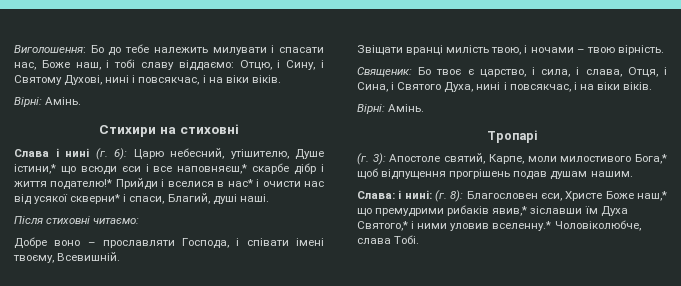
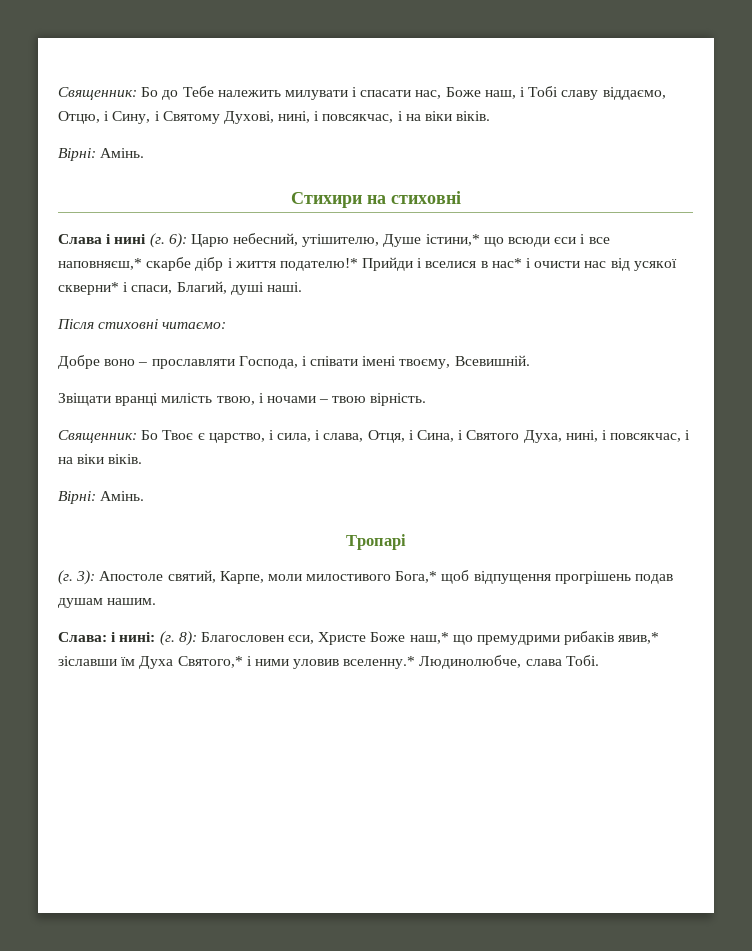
- Виголошення: Бо до тебе належить милувати і спасати нас, Боже наш, і тобі славу віддаємо: Отцю, і Сину, і Святому Духові, нині і повсякчас, і на віки віків.
+ Священник: Бо до Тебе належить милувати і спасати нас, Боже наш, і Тобі славу віддаємо, Отцю, і Сину, і Святому Духові, нині, і повсякчас, і на віки віків.
- Священик: Бо твоє є царство, і сила, і слава, Отця, і Сина, і Святого Духа, нині і повсякчас, і на віки віків.
+ Священник: Бо Твоє є царство, і сила, і слава, Отця, і Сина, і Святого Духа, нині, і повсякчас, і на віки віків.
- Слава: і нині: (г. 8): Благословен єси, Христе Боже наш,* що премудрими рибаків явив,* зіславши їм Духа Святого,* і ними уловив вселенну.* Чоловіколюбче, слава Тобі.
+ Слава: і нині: (г. 8): Благословен єси, Христе Боже наш,* що премудрими рибаків явив,* зіславши їм Духа Святого,* і ними уловив вселенну.* Людинолюбче, слава Тобі.

